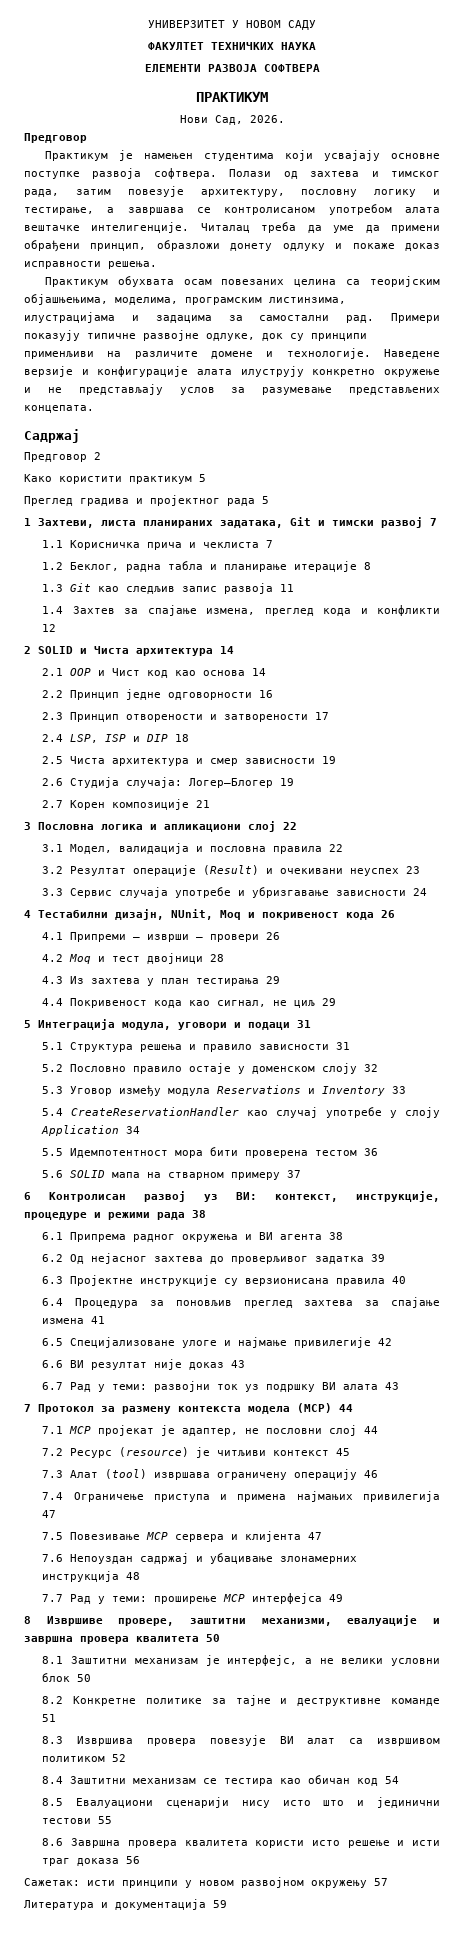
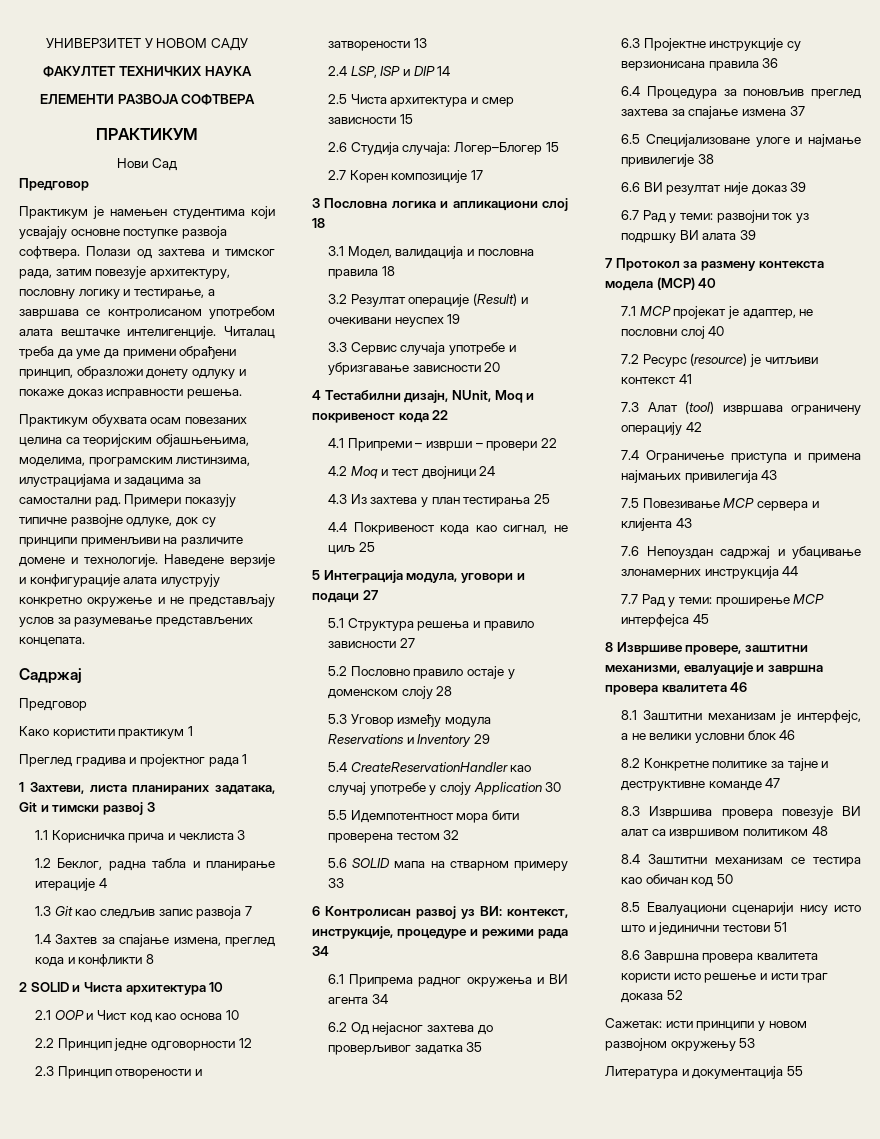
- Нови Сад, 2026.
+ Нови Сад
  Садржај
- Предговор 2
+ Предговор
- Како користити практикум 5
+ Како користити практикум 1
- Преглед градива и пројектног рада 5
+ Преглед градива и пројектног рада 1
- 1 Захтеви, листа планираних задатака, Git и тимски развој 7
+ 1 Захтеви, листа планираних задатака, Git и тимски развој 3
- 1.1 Корисничка прича и чеклиста 7
+ 1.1 Корисничка прича и чеклиста 3
- 1.2 Беклог, радна табла и планирање итерације 8
+ 1.2 Беклог, радна табла и планирање итерације 4
- 1.3 Git као следљив запис развоја 11
+ 1.3 Git као следљив запис развоја 7
- 1.4 Захтев за спајање измена, преглед кода и конфликти 12
+ 1.4 Захтев за спајање измена, преглед кода и конфликти 8
- 2 SOLID и Чиста архитектура 14
+ 2 SOLID и Чиста архитектура 10
- 2.1 OOP и Чист код као основа 14
+ 2.1 OOP и Чист код као основа 10
- 2.2 Принцип једне одговорности 16
+ 2.2 Принцип једне одговорности 12
- 2.3 Принцип отворености и затворености 17
+ 2.3 Принцип отворености и затворености 13
- 2.4 LSP, ISP и DIP 18
+ 2.4 LSP, ISP и DIP 14
- 2.5 Чиста архитектура и смер зависности 19
+ 2.5 Чиста архитектура и смер зависности 15
- 2.6 Студија случаја: Логер–Блогер 19
+ 2.6 Студија случаја: Логер–Блогер 15
- 2.7 Корен композиције 21
+ 2.7 Корен композиције 17
- 3 Пословна логика и апликациони слој 22
+ 3 Пословна логика и апликациони слој 18
- 3.1 Модел, валидација и пословна правила 22
+ 3.1 Модел, валидација и пословна правила 18
- 3.2 Резултат операције (Result) и очекивани неуспех 23
+ 3.2 Резултат операције (Result) и очекивани неуспех 19
- 3.3 Сервис случаја употребе и убризгавање зависности 24
+ 3.3 Сервис случаја употребе и убризгавање зависности 20
- 4 Тестабилни дизајн, NUnit, Moq и покривеност кода 26
+ 4 Тестабилни дизајн, NUnit, Moq и покривеност кода 22
- 4.1 Припреми – изврши – провери 26
+ 4.1 Припреми – изврши – провери 22
- 4.2 Moq и тест двојници 28
+ 4.2 Moq и тест двојници 24
- 4.3 Из захтева у план тестирања 29
+ 4.3 Из захтева у план тестирања 25
- 4.4 Покривеност кода као сигнал, не циљ 29
+ 4.4 Покривеност кода као сигнал, не циљ 25
- 5 Интеграција модула, уговори и подаци 31
+ 5 Интеграција модула, уговори и подаци 27
- 5.1 Структура решења и правило зависности 31
+ 5.1 Структура решења и правило зависности 27
- 5.2 Пословно правило остаје у доменском слоју 32
+ 5.2 Пословно правило остаје у доменском слоју 28
- 5.3 Уговор између модула Reservations и Inventory 33
+ 5.3 Уговор између модула Reservations и Inventory 29
- 5.4 CreateReservationHandler као случај употребе у слоју Application 34
+ 5.4 CreateReservationHandler као случај употребе у слоју Application 30
- 5.5 Идемпотентност мора бити проверена тестом 36
+ 5.5 Идемпотентност мора бити проверена тестом 32
- 5.6 SOLID мапа на стварном примеру 37
+ 5.6 SOLID мапа на стварном примеру 33
- 6 Контролисан развој уз ВИ: контекст, инструкције, процедуре и режими рада 38
+ 6 Контролисан развој уз ВИ: контекст, инструкције, процедуре и режими рада 34
- 6.1 Припрема радног окружења и ВИ агента 38
+ 6.1 Припрема радног окружења и ВИ агента 34
- 6.2 Од нејасног захтева до проверљивог задатка 39
+ 6.2 Од нејасног захтева до проверљивог задатка 35
- 6.3 Пројектне инструкције су верзионисана правила 40
+ 6.3 Пројектне инструкције су верзионисана правила 36
- 6.4 Процедура за поновљив преглед захтева за спајање измена 41
+ 6.4 Процедура за поновљив преглед захтева за спајање измена 37
- 6.5 Специјализоване улоге и најмање привилегије 42
+ 6.5 Специјализоване улоге и најмање привилегије 38
- 6.6 ВИ резултат није доказ 43
+ 6.6 ВИ резултат није доказ 39
- 6.7 Рад у теми: развојни ток уз подршку ВИ алата 43
+ 6.7 Рад у теми: развојни ток уз подршку ВИ алата 39
- 7 Протокол за размену контекста модела (MCP) 44
+ 7 Протокол за размену контекста модела (MCP) 40
- 7.1 MCP пројекат је адаптер, не пословни слој 44
+ 7.1 MCP пројекат је адаптер, не пословни слој 40
- 7.2 Ресурс (resource) је читљиви контекст 45
+ 7.2 Ресурс (resource) је читљиви контекст 41
- 7.3 Алат (tool) извршава ограничену операцију 46
+ 7.3 Алат (tool) извршава ограничену операцију 42
- 7.4 Ограничење приступа и примена најмањих привилегија 47
+ 7.4 Ограничење приступа и примена најмањих привилегија 43
- 7.5 Повезивање MCP сервера и клијента 47
+ 7.5 Повезивање MCP сервера и клијента 43
- 7.6 Непоуздан садржај и убацивање злонамерних инструкција 48
+ 7.6 Непоуздан садржај и убацивање злонамерних инструкција 44
- 7.7 Рад у теми: проширење MCP интерфејса 49
+ 7.7 Рад у теми: проширење MCP интерфејса 45
- 8 Извршиве провере, заштитни механизми, евалуације и завршна провера квалитета 50
+ 8 Извршиве провере, заштитни механизми, евалуације и завршна провера квалитета 46
- 8.1 Заштитни механизам је интерфејс, а не велики условни блок 50
+ 8.1 Заштитни механизам је интерфејс, а не велики условни блок 46
- 8.2 Конкретне политике за тајне и деструктивне команде 51
+ 8.2 Конкретне политике за тајне и деструктивне команде 47
- 8.3 Извршива провера повезује ВИ алат са извршивом политиком 52
+ 8.3 Извршива провера повезује ВИ алат са извршивом политиком 48
- 8.4 Заштитни механизам се тестира као обичан код 54
+ 8.4 Заштитни механизам се тестира као обичан код 50
- 8.5 Евалуациони сценарији нису исто што и јединични тестови 55
+ 8.5 Евалуациони сценарији нису исто што и јединични тестови 51
- 8.6 Завршна провера квалитета користи исто решење и исти траг доказа 56
+ 8.6 Завршна провера квалитета користи исто решење и исти траг доказа 52
- Сажетак: исти принципи у новом развојном окружењу 57
+ Сажетак: исти принципи у новом развојном окружењу 53
- Литература и документација 59
+ Литература и документација 55

